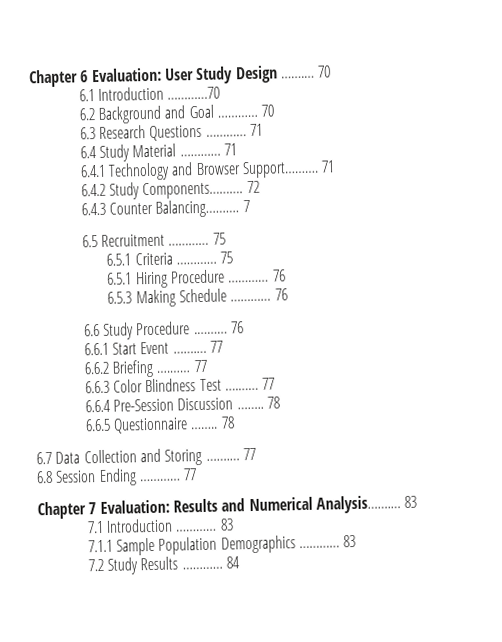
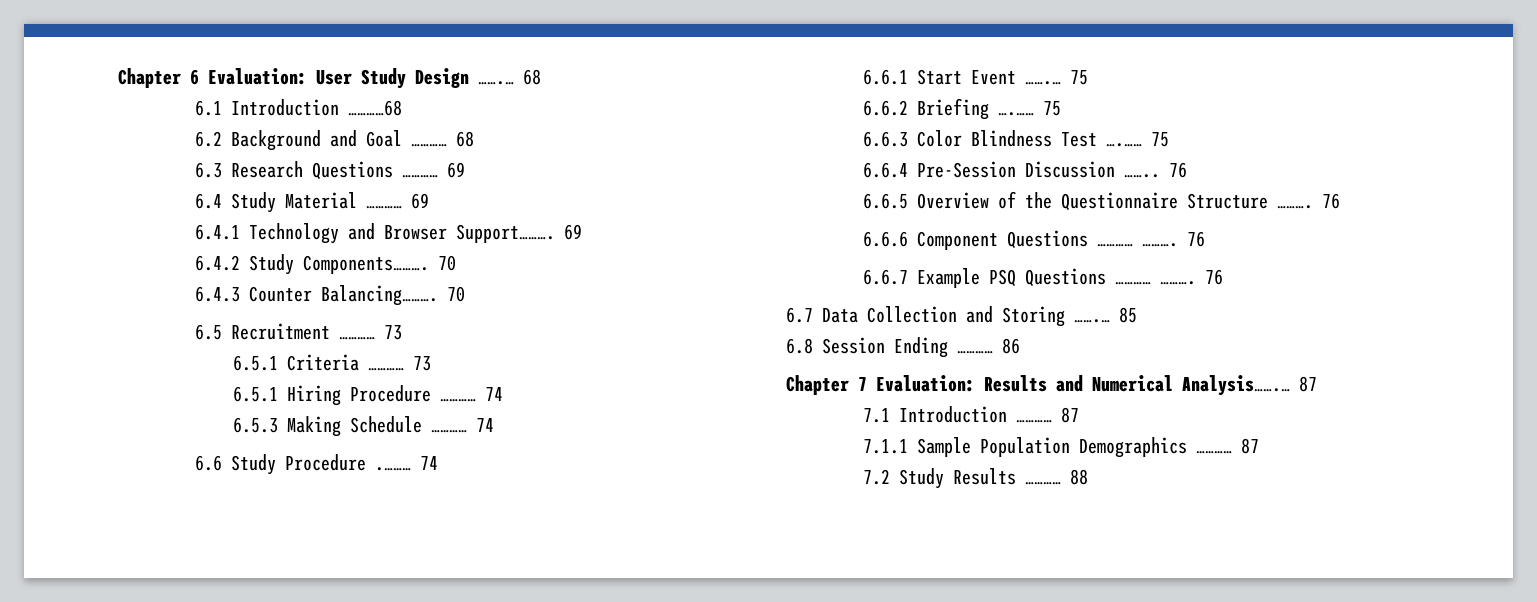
- Chapter 6 Evaluation: User Study Design …….… 70
+ Chapter 6 Evaluation: User Study Design …….… 68
- 6.1 Introduction …………70
+ 6.1 Introduction …………68
- 6.2 Background and Goal ………… 70
+ 6.2 Background and Goal ………… 68
- 6.3 Research Questions ………… 71
+ 6.3 Research Questions ………… 69
- 6.4 Study Material ………… 71
+ 6.4 Study Material ………… 69
- 6.4.1 Technology and Browser Support………. 71
+ 6.4.1 Technology and Browser Support………. 69
- 6.4.2 Study Components………. 72
+ 6.4.2 Study Components………. 70
- 6.4.3 Counter Balancing………. 7
+ 6.4.3 Counter Balancing………. 70
- 6.5 Recruitment ………… 75
+ 6.5 Recruitment ………… 73
- 6.5.1 Criteria ………… 75
+ 6.5.1 Criteria ………… 73
- 6.5.1 Hiring Procedure ………… 76
+ 6.5.1 Hiring Procedure ………… 74
- 6.5.3 Making Schedule ………… 76
+ 6.5.3 Making Schedule ………… 74
- 6.6 Study Procedure .……… 76
+ 6.6 Study Procedure .……… 74
- 6.6.1 Start Event …….… 77
+ 6.6.1 Start Event …….… 75
- 6.6.2 Briefing ….…… 77
+ 6.6.2 Briefing ….…… 75
- 6.6.3 Color Blindness Test ….…… 77
+ 6.6.3 Color Blindness Test ….…… 75
- 6.6.4 Pre-Session Discussion …….. 78
+ 6.6.4 Pre-Session Discussion …….. 76
- 6.6.5 Questionnaire …….. 78
+ 6.6.5 Overview of the Questionnaire Structure ………. 76
+ 6.6.6 Component Questions ………… ………. 76
+ 6.6.7 Example PSQ Questions ………… ………. 76
- 6.7 Data Collection and Storing …….… 77
+ 6.7 Data Collection and Storing …….… 85
- 6.8 Session Ending ………… 77
+ 6.8 Session Ending ………… 86
- Chapter 7 Evaluation: Results and Numerical Analysis…….… 83
+ Chapter 7 Evaluation: Results and Numerical Analysis…….… 87
- 7.1 Introduction ………… 83
+ 7.1 Introduction ………… 87
- 7.1.1 Sample Population Demographics ………… 83
+ 7.1.1 Sample Population Demographics ………… 87
- 84
+ 88

